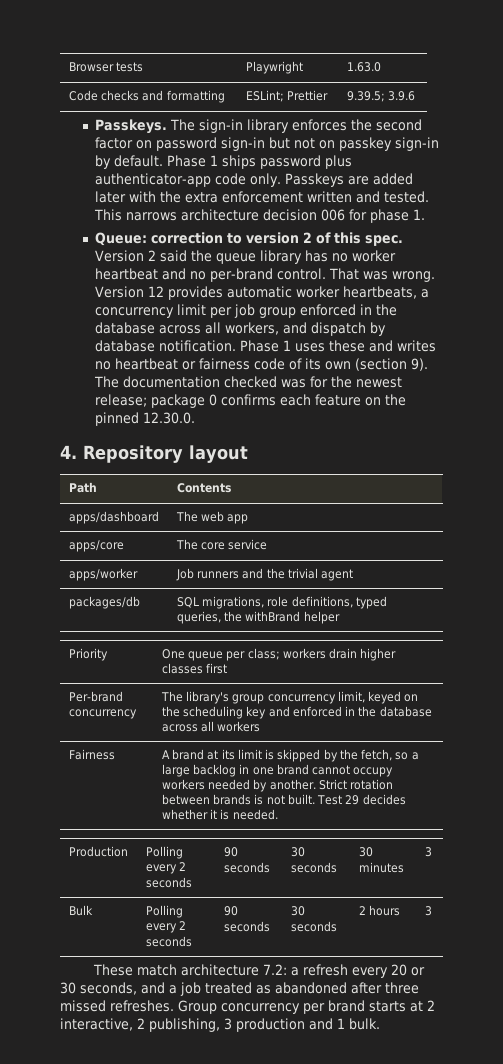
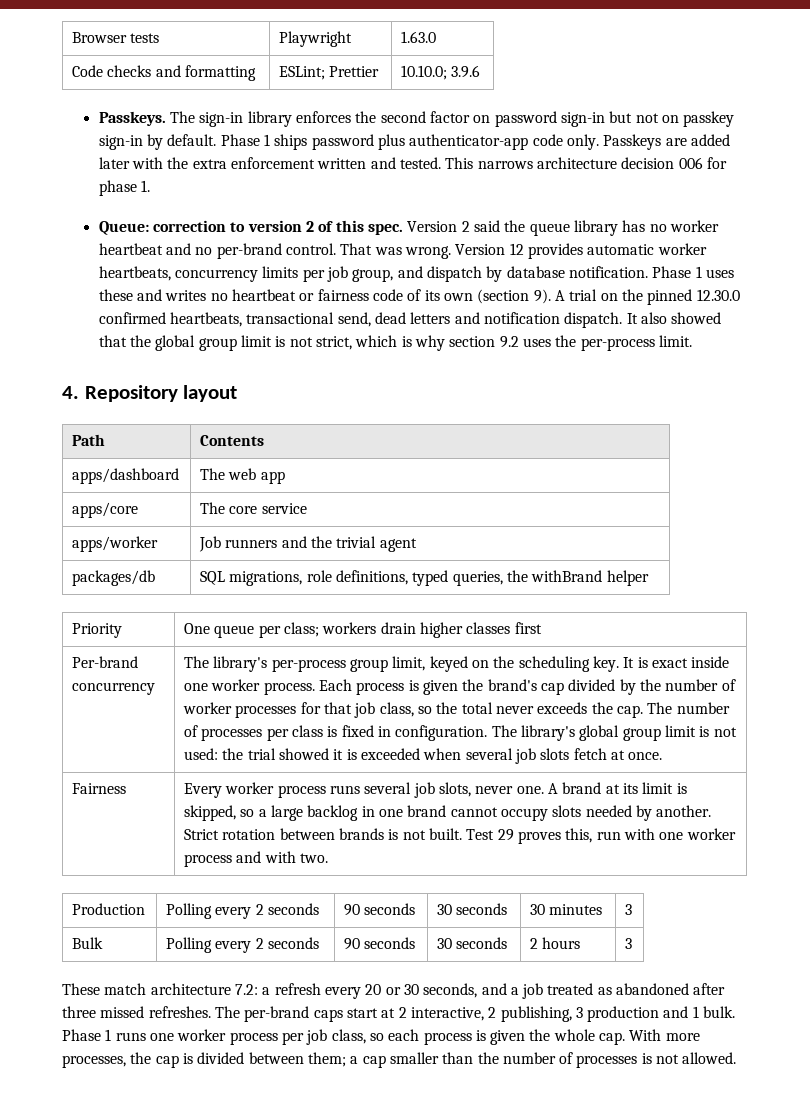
- Code checks and formatting | ESLint; Prettier | 9.39.5; 3.9.6
+ Code checks and formatting | ESLint; Prettier | 10.10.0; 3.9.6
- Version 12 provides automatic worker heartbeats, a concurrency limit per job group enforced in the database across all workers, and dispatch by database notification.
+ Version 12 provides automatic worker heartbeats, concurrency limits per job group, and dispatch by database notification.
- The documentation checked was for the newest release; package 0 confirms each feature on the pinned 12.30.0.
+ A trial on the pinned 12.30.0 confirmed heartbeats, transactional send, dead letters and notification dispatch. It also showed that the global group limit is not strict, which is why section 9.2 uses the per-process limit.
- The library's group concurrency limit, keyed on the scheduling key and enforced in the database across all workers
- Fairness | A brand at its limit is skipped by the fetch, so a large backlog in one brand cannot occupy workers needed by another. Strict rotation between brands is not built. Test 29 decides whether it is needed.
+ The library's per-process group limit, keyed on the scheduling key. It is exact inside one worker process. Each process is given the brand's cap divided by the number of worker processes for that job class, so the total never exceeds the cap. The number of processes per class is fixed in configuration. The library's global group limit is not used: the trial showed it is exceeded when several job slots fetch at once.
+ Fairness | Every worker process runs several job slots, never one. A brand at its limit is skipped, so a large backlog in one brand cannot occupy slots needed by another. Strict rotation between brands is not built. Test 29 proves this, run with one worker process and with two.
- Group concurrency per brand starts at 2 interactive, 2 publishing, 3 production and 1 bulk.
+ The per-brand caps start at 2 interactive, 2 publishing, 3 production and 1 bulk.
+ Phase 1 runs one worker process per job class, so each process is given the whole cap. With more processes, the cap is divided between them; a cap smaller than the number of processes is not allowed.

